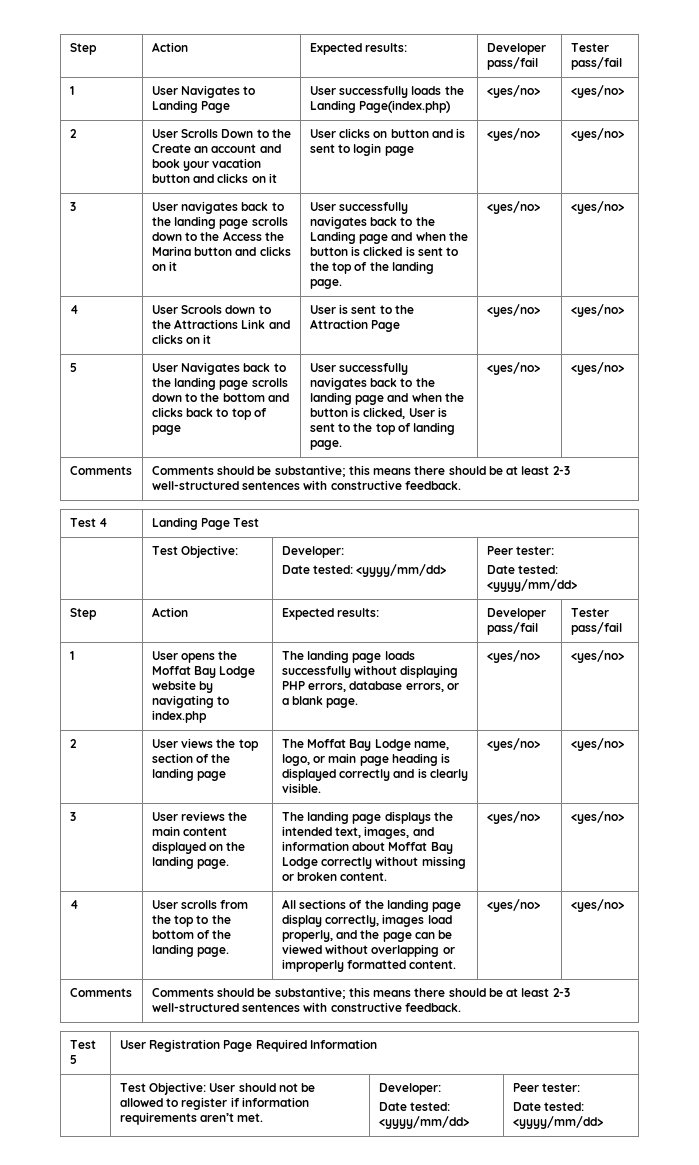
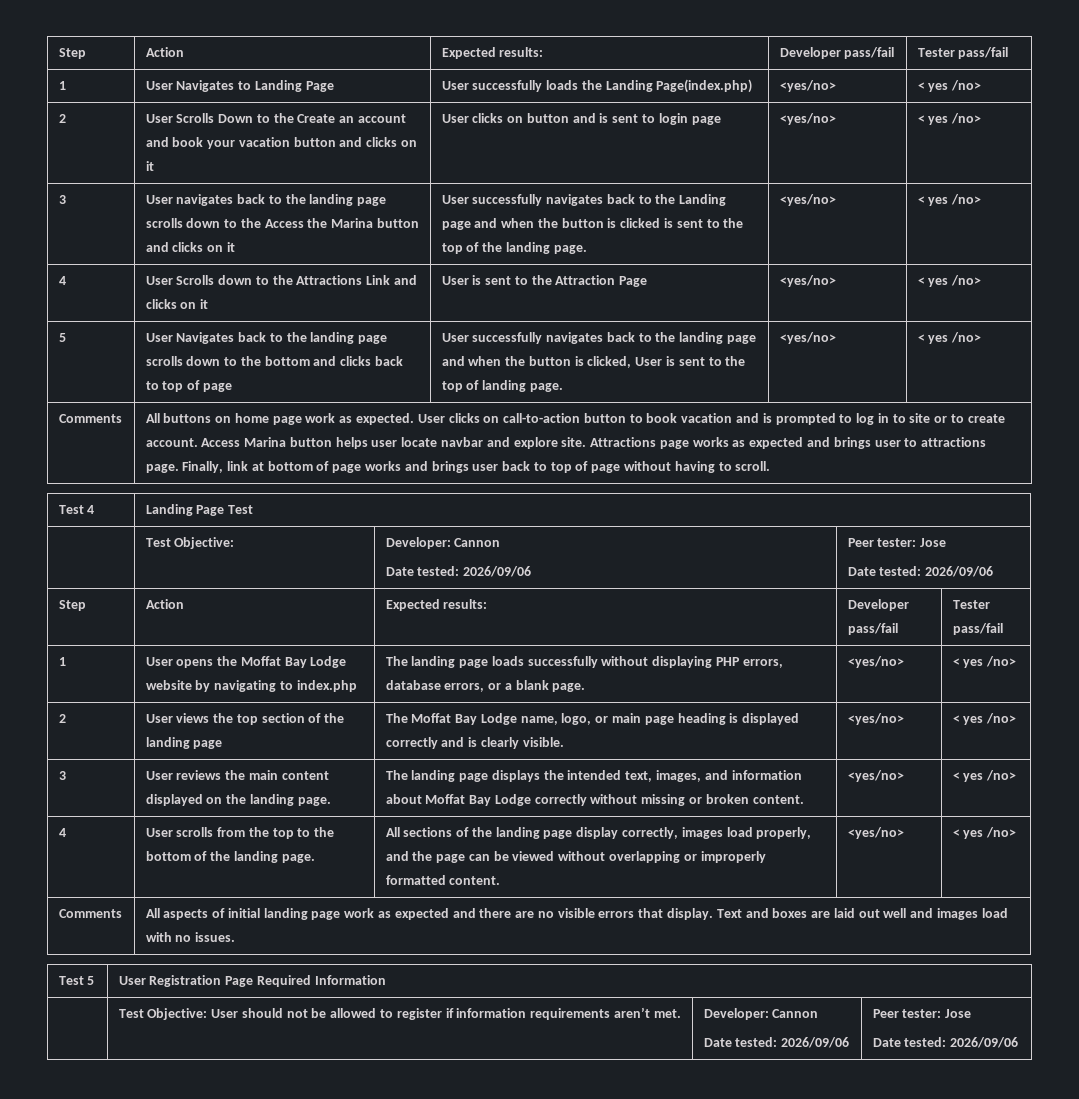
- 1 | User Navigates to Landing Page | User successfully loads the Landing Page(index.php) | <yes/no> | <yes/no>
+ 1 | User Navigates to Landing Page | User successfully loads the Landing Page(index.php) | <yes/no> | < yes /no>
- 2 | User Scrolls Down to the Create an account and book your vacation button and clicks on it | User clicks on button and is sent to login page | <yes/no> | <yes/no>
+ 2 | User Scrolls Down to the Create an account and book your vacation button and clicks on it | User clicks on button and is sent to login page | <yes/no> | < yes /no>
- User successfully navigates back to the Landing page and when the button is clicked is sent to the top of the landing page. | <yes/no> | <yes/no>
- 4 | User Scrools down to the Attractions Link and clicks on it | User is sent to the Attraction Page | <yes/no> | <yes/no>
+ User successfully navigates back to the Landing page and when the button is clicked is sent to the top of the landing page. | <yes/no> | < yes /no>
+ 4 | User Scrolls down to the Attractions Link and clicks on it | User is sent to the Attraction Page | <yes/no> | < yes /no>
- User successfully navigates back to the landing page and when the button is clicked, User is sent to the top of landing page. | <yes/no> | <yes/no>
- Comments | Comments should be substantive; this means there should be at least 2-3 well-structured sentences with constructive feedback.
+ User successfully navigates back to the landing page and when the button is clicked, User is sent to the top of landing page. | <yes/no> | < yes /no>
+ Comments | All buttons on home page work as expected. User clicks on call-to-action button to book vacation and is prompted to log in to site or to create account. Access Marina button helps user locate navbar and explore site. Attractions page works as expected and brings user to attractions page. Finally, link at bottom of page works and brings user back to top of page without having to scroll.
- | Test Objective: | Developer:
- Date tested: <yyyy/mm/dd> | Peer tester:
- Date tested: <yyyy/mm/dd>
+ | Test Objective: | Developer: Cannon
+ Date tested: 2026/09/06 | Peer tester: Jose
+ Date tested: 2026/09/06
- 1 | User opens the Moffat Bay Lodge website by navigating to index.php | The landing page loads successfully without displaying PHP errors, database errors, or a blank page. | <yes/no> | <yes/no>
+ 1 | User opens the Moffat Bay Lodge website by navigating to index.php | The landing page loads successfully without displaying PHP errors, database errors, or a blank page. | <yes/no> | < yes /no>
- 2 | User views the top section of the landing page | The Moffat Bay Lodge name, logo, or main page heading is displayed correctly and is clearly visible. | <yes/no> | <yes/no>
+ 2 | User views the top section of the landing page | The Moffat Bay Lodge name, logo, or main page heading is displayed correctly and is clearly visible. | <yes/no> | < yes /no>
- 3 | User reviews the main content displayed on the landing page. | The landing page displays the intended text, images, and information about Moffat Bay Lodge correctly without missing or broken content. | <yes/no> | <yes/no>
+ 3 | User reviews the main content displayed on the landing page. | The landing page displays the intended text, images, and information about Moffat Bay Lodge correctly without missing or broken content. | <yes/no> | < yes /no>
- 4 | User scrolls from the top to the bottom of the landing page. | All sections of the landing page display correctly, images load properly, and the page can be viewed without overlapping or improperly formatted content. | <yes/no> | <yes/no>
- Comments | Comments should be substantive; this means there should be at least 2-3 well-structured sentences with constructive feedback.
+ 4 | User scrolls from the top to the bottom of the landing page. | All sections of the landing page display correctly, images load properly, and the page can be viewed without overlapping or improperly formatted content. | <yes/no> | < yes /no>
+ Comments | All aspects of initial landing page work as expected and there are no visible errors that display. Text and boxes are laid out well and images load with no issues.
- | Test Objective: User should not be allowed to register if information requirements aren’t met. | Developer:
- Date tested: <yyyy/mm/dd> | Peer tester:
- Date tested: <yyyy/mm/dd>
+ | Test Objective: User should not be allowed to register if information requirements aren’t met. | Developer: Cannon
+ Date tested: 2026/09/06 | Peer tester: Jose
+ Date tested: 2026/09/06

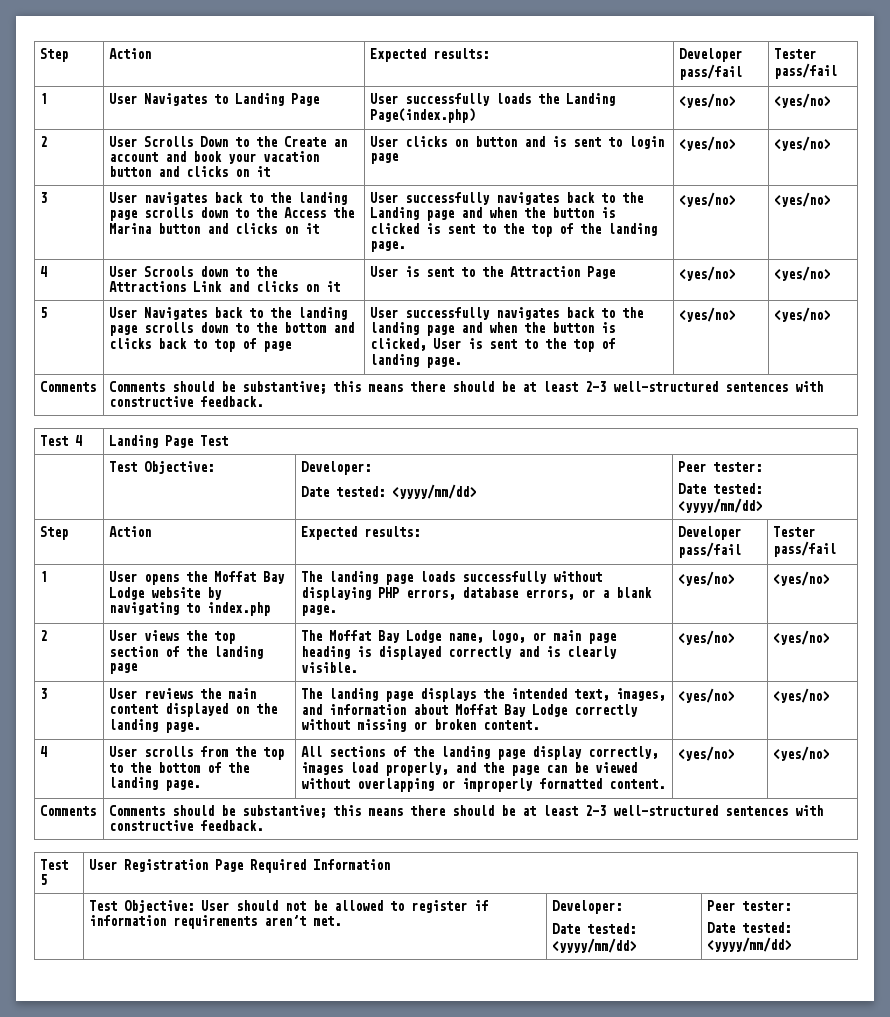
- 1 | User Navigates to Landing Page | User successfully loads the Landing Page(index.php) | <yes/no> | < yes /no>
+ 1 | User Navigates to Landing Page | User successfully loads the Landing Page(index.php) | <yes/no> | <yes/no>
- 2 | User Scrolls Down to the Create an account and book your vacation button and clicks on it | User clicks on button and is sent to login page | <yes/no> | < yes /no>
+ 2 | User Scrolls Down to the Create an account and book your vacation button and clicks on it | User clicks on button and is sent to login page | <yes/no> | <yes/no>
- User successfully navigates back to the Landing page and when the button is clicked is sent to the top of the landing page. | <yes/no> | < yes /no>
- 4 | User Scrolls down to the Attractions Link and clicks on it | User is sent to the Attraction Page | <yes/no> | < yes /no>
+ User successfully navigates back to the Landing page and when the button is clicked is sent to the top of the landing page. | <yes/no> | <yes/no>
+ 4 | User Scrools down to the Attractions Link and clicks on it | User is sent to the Attraction Page | <yes/no> | <yes/no>
- User successfully navigates back to the landing page and when the button is clicked, User is sent to the top of landing page. | <yes/no> | < yes /no>
- Comments | All buttons on home page work as expected. User clicks on call-to-action button to book vacation and is prompted to log in to site or to create account. Access Marina button helps user locate navbar and explore site. Attractions page works as expected and brings user to attractions page. Finally, link at bottom of page works and brings user back to top of page without having to scroll.
+ User successfully navigates back to the landing page and when the button is clicked, User is sent to the top of landing page. | <yes/no> | <yes/no>
+ Comments | Comments should be substantive; this means there should be at least 2-3 well-structured sentences with constructive feedback.
- | Test Objective: | Developer: Cannon
- Date tested: 2026/09/06 | Peer tester: Jose
- Date tested: 2026/09/06
+ | Test Objective: | Developer:
+ Date tested: <yyyy/mm/dd> | Peer tester:
+ Date tested: <yyyy/mm/dd>
- 1 | User opens the Moffat Bay Lodge website by navigating to index.php | The landing page loads successfully without displaying PHP errors, database errors, or a blank page. | <yes/no> | < yes /no>
+ 1 | User opens the Moffat Bay Lodge website by navigating to index.php | The landing page loads successfully without displaying PHP errors, database errors, or a blank page. | <yes/no> | <yes/no>
- 2 | User views the top section of the landing page | The Moffat Bay Lodge name, logo, or main page heading is displayed correctly and is clearly visible. | <yes/no> | < yes /no>
+ 2 | User views the top section of the landing page | The Moffat Bay Lodge name, logo, or main page heading is displayed correctly and is clearly visible. | <yes/no> | <yes/no>
- 3 | User reviews the main content displayed on the landing page. | The landing page displays the intended text, images, and information about Moffat Bay Lodge correctly without missing or broken content. | <yes/no> | < yes /no>
+ 3 | User reviews the main content displayed on the landing page. | The landing page displays the intended text, images, and information about Moffat Bay Lodge correctly without missing or broken content. | <yes/no> | <yes/no>
- 4 | User scrolls from the top to the bottom of the landing page. | All sections of the landing page display correctly, images load properly, and the page can be viewed without overlapping or improperly formatted content. | <yes/no> | < yes /no>
- Comments | All aspects of initial landing page work as expected and there are no visible errors that display. Text and boxes are laid out well and images load with no issues.
+ 4 | User scrolls from the top to the bottom of the landing page. | All sections of the landing page display correctly, images load properly, and the page can be viewed without overlapping or improperly formatted content. | <yes/no> | <yes/no>
+ Comments | Comments should be substantive; this means there should be at least 2-3 well-structured sentences with constructive feedback.
- | Test Objective: User should not be allowed to register if information requirements aren’t met. | Developer: Cannon
- Date tested: 2026/09/06 | Peer tester: Jose
- Date tested: 2026/09/06
+ | Test Objective: User should not be allowed to register if information requirements aren’t met. | Developer:
+ Date tested: <yyyy/mm/dd> | Peer tester:
+ Date tested: <yyyy/mm/dd>

